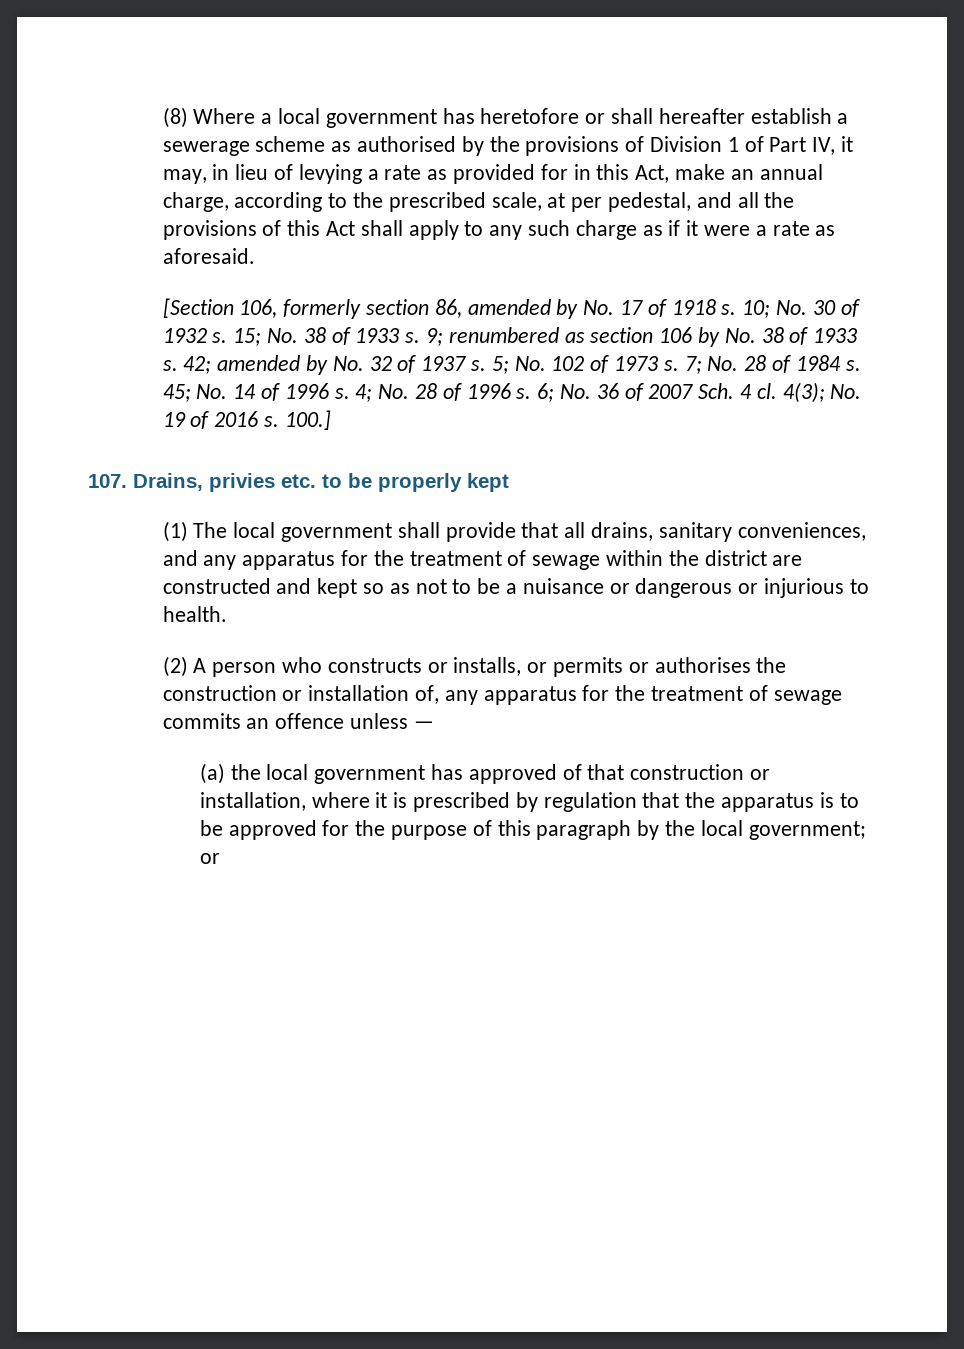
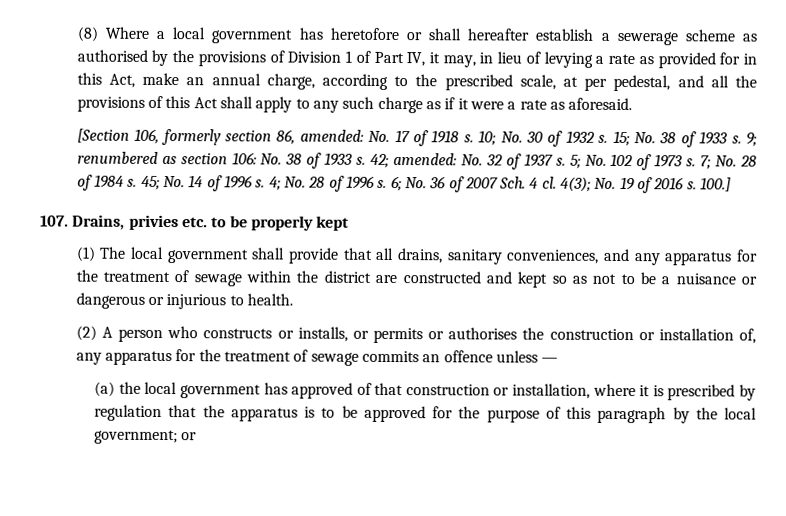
- [Section 106, formerly section 86, amended by No. 17 of 1918 s.
+ [Section 106, formerly section 86, amended: No. 17 of 1918 s.
- 9; renumbered as section 106 by No. 38 of 1933 s.
+ 9; renumbered as section 106: No. 38 of 1933 s.
- 42; amended by No. 32 of 1937 s.
+ 42; amended: No. 32 of 1937 s.

